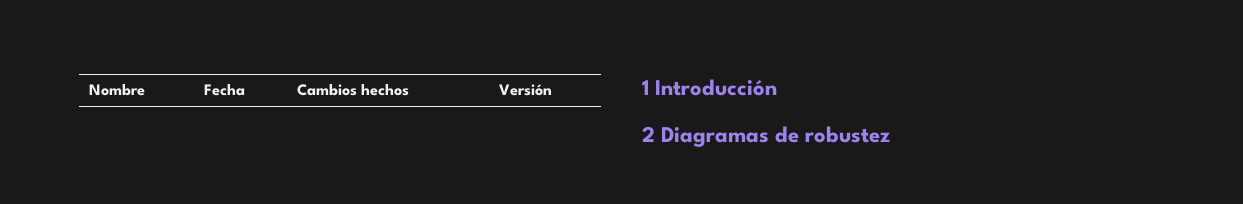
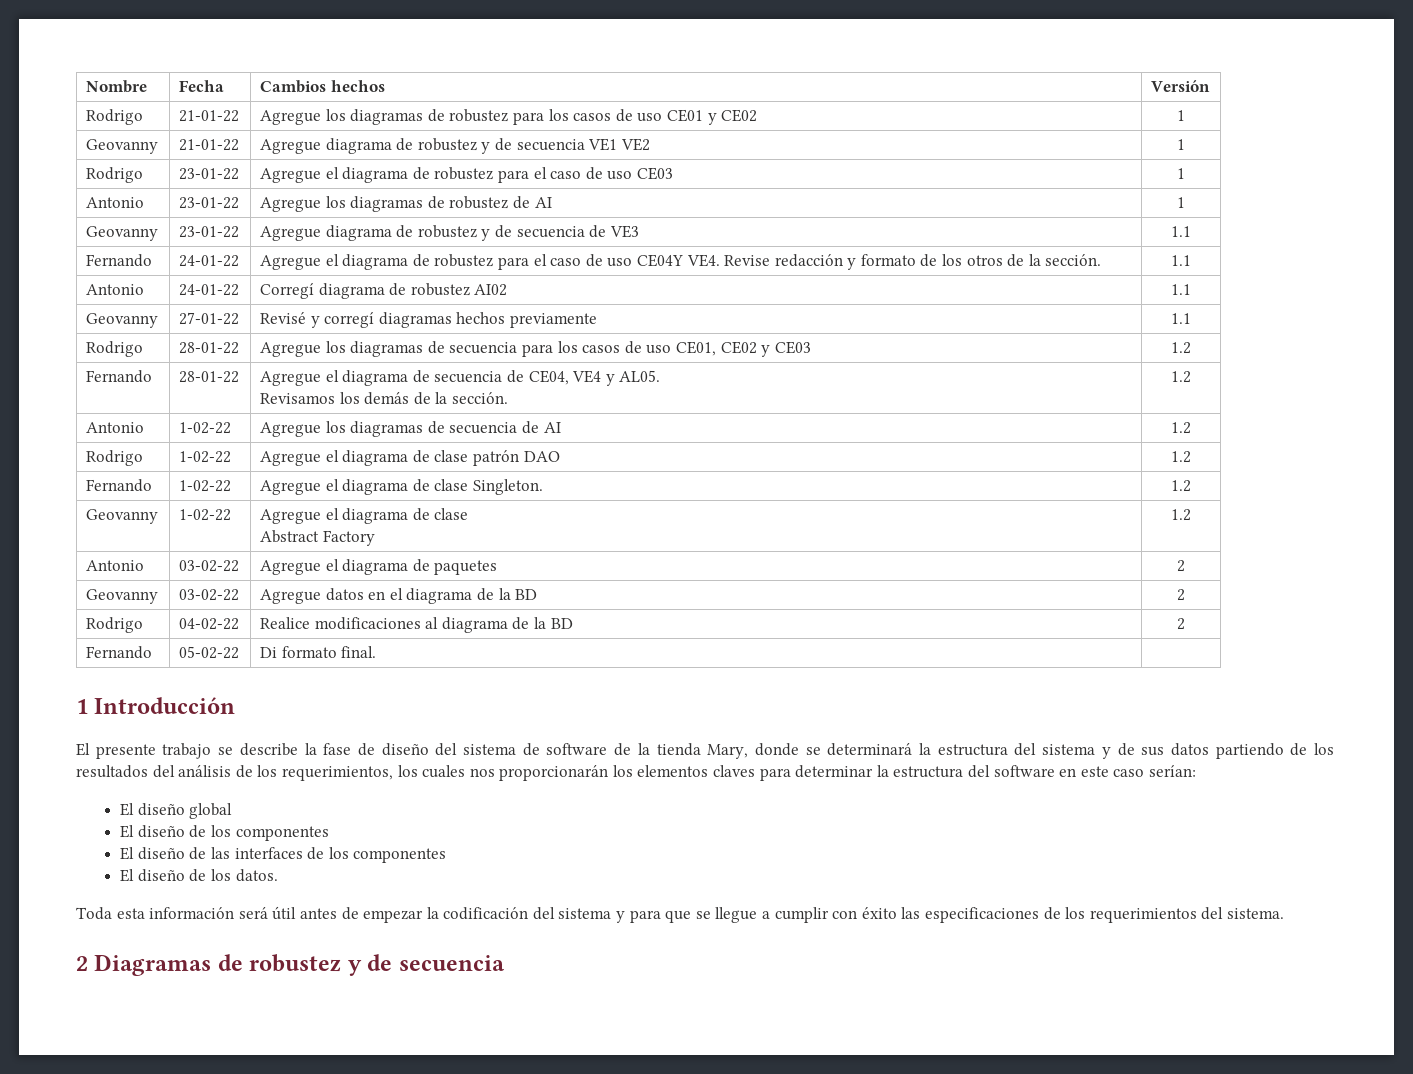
+ Rodrigo | 21-01-22 | Agregue los diagramas de robustez para los casos de uso CE01 y CE02 | 1
+ Geovanny | 21-01-22 | Agregue diagrama de robustez y de secuencia VE1 VE2 | 1
+ Rodrigo | 23-01-22 | Agregue el diagrama de robustez para el caso de uso CE03 | 1
+ Antonio | 23-01-22 | Agregue los diagramas de robustez de AI | 1
+ Geovanny | 23-01-22 | Agregue diagrama de robustez y de secuencia de VE3 | 1.1
+ Fernando | 24-01-22 | Agregue el diagrama de robustez para el caso de uso CE04Y VE4. Revise redacción y formato de los otros de la sección. | 1.1
+ Antonio | 24-01-22 | Corregí diagrama de robustez AI02 | 1.1
+ Geovanny | 27-01-22 | Revisé y corregí diagramas hechos previamente | 1.1
+ Rodrigo | 28-01-22 | Agregue los diagramas de secuencia para los casos de uso CE01, CE02 y CE03 | 1.2
+ Fernando | 28-01-22 | Agregue el diagrama de secuencia de CE04, VE4 y AL05.
+ Revisamos los demás de la sección. | 1.2
+ Antonio | 1-02-22 | Agregue los diagramas de secuencia de AI | 1.2
+ Rodrigo | 1-02-22 | Agregue el diagrama de clase patrón DAO | 1.2
+ Fernando | 1-02-22 | Agregue el diagrama de clase Singleton. | 1.2
+ Geovanny | 1-02-22 | Agregue el diagrama de clase
+ Abstract Factory | 1.2
+ Antonio | 03-02-22 | Agregue el diagrama de paquetes | 2
+ Geovanny | 03-02-22 | Agregue datos en el diagrama de la BD | 2
+ Rodrigo | 04-02-22 | Realice modificaciones al diagrama de la BD | 2
+ Fernando | 05-02-22 | Di formato final. |
  1 Introducción
+ El presente trabajo se describe la fase de diseño del sistema de software de la tienda Mary, donde se determinará la estructura del sistema y de sus datos partiendo de los resultados del análisis de los requerimientos, los cuales nos proporcionarán los elementos claves para determinar la estructura del software en este caso serían:
+ El diseño global
+ El diseño de los componentes
+ El diseño de las interfaces de los componentes
+ El diseño de los datos.
+ Toda esta información será útil antes de empezar la codificación del sistema y para que se llegue a cumplir con éxito las especificaciones de los requerimientos del sistema.
- 2 Diagramas de robustez
+ 2 Diagramas de robustez y de secuencia

